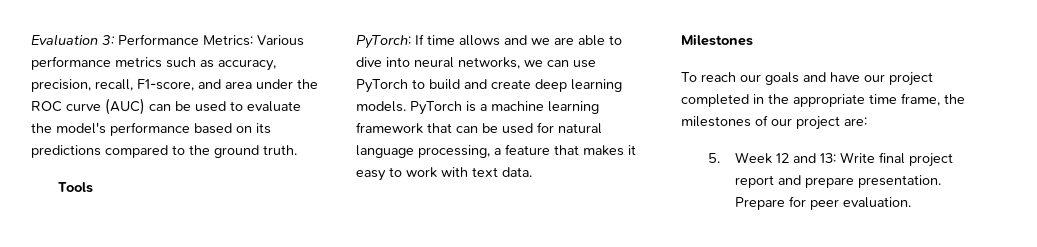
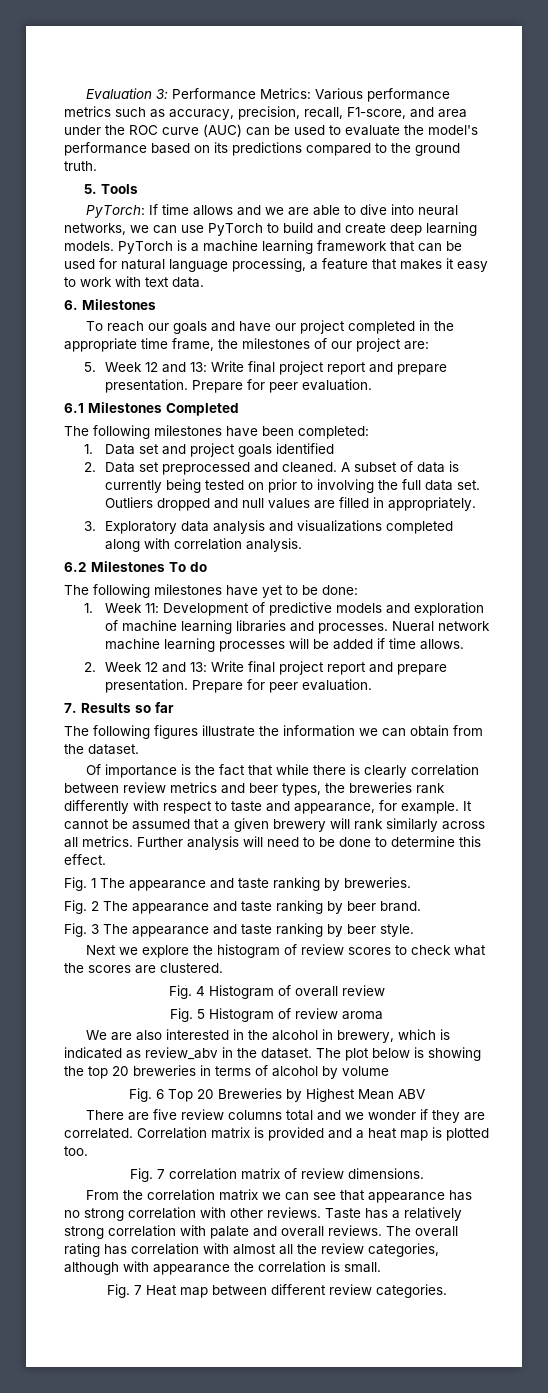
- Tools
+ 5. Tools
- Milestones
+ 6. Milestones
+ 6.1 Milestones Completed
+ The following milestones have been completed:
+ 1. Data set and project goals identified
+ 2. Data set preprocessed and cleaned. A subset of data is currently being tested on prior to involving the full data set. Outliers dropped and null values are filled in appropriately.
+ 3. Exploratory data analysis and visualizations completed along with correlation analysis.
+ 6.2 Milestones To do
+ The following milestones have yet to be done:
+ 1. Week 11: Development of predictive models and exploration of machine learning libraries and processes. Nueral network machine learning processes will be added if time allows.
+ 2. Week 12 and 13: Write final project report and prepare presentation. Prepare for peer evaluation.
+ 7. Results so far
+ The following figures illustrate the information we can obtain from the dataset.
+ Of importance is the fact that while there is clearly correlation between review metrics and beer types, the breweries rank differently with respect to taste and appearance, for example. It cannot be assumed that a given brewery will rank similarly across all metrics. Further analysis will need to be done to determine this effect.
+ Fig. 1 The appearance and taste ranking by breweries.
+ Fig. 2 The appearance and taste ranking by beer brand.
+ Fig. 3 The appearance and taste ranking by beer style.
+ Next we explore the histogram of review scores to check what the scores are clustered.
+ Fig. 4 Histogram of overall review
+ Fig. 5 Histogram of review aroma
+ We are also interested in the alcohol in brewery, which is indicated as review_abv in the dataset. The plot below is showing the top 20 breweries in terms of alcohol by volume
+ Fig. 6 Top 20 Breweries by Highest Mean ABV
+ There are five review columns total and we wonder if they are correlated. Correlation matrix is provided and a heat map is plotted too.
+ Fig. 7 correlation matrix of review dimensions.
+ From the correlation matrix we can see that appearance has no strong correlation with other reviews. Taste has a relatively strong correlation with palate and overall reviews. The overall rating has correlation with almost all the review categories, although with appearance the correlation is small.
+ Fig. 7 Heat map between different review categories.

